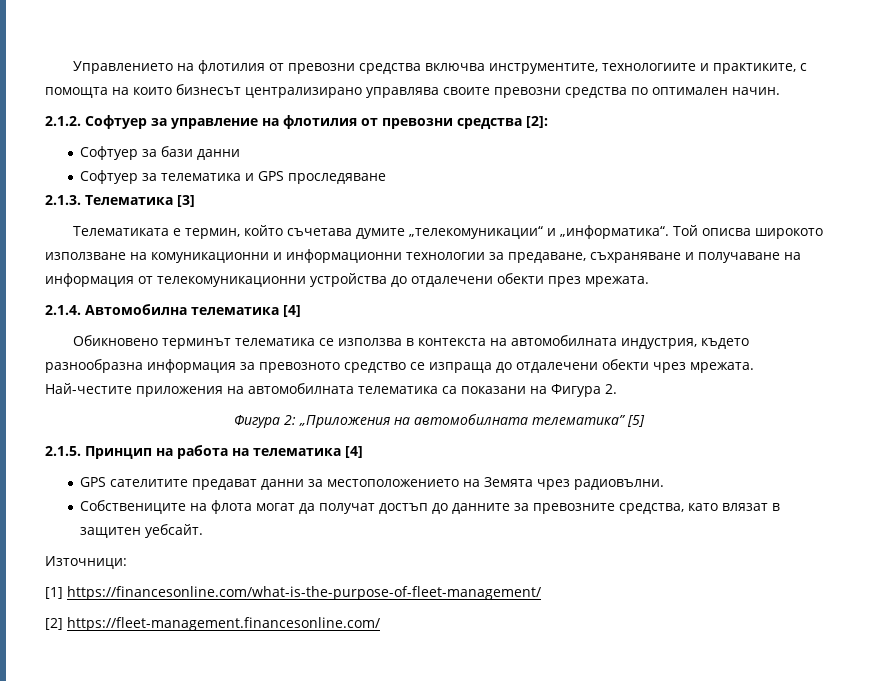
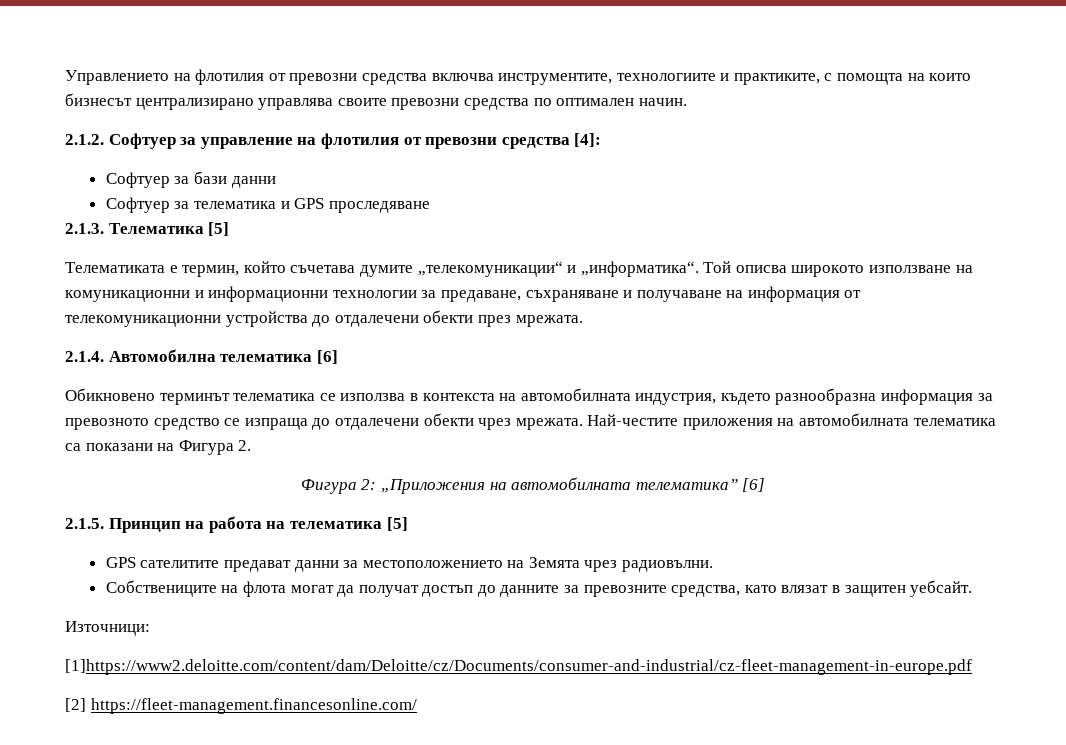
- 2.1.2. Софтуер за управление на флотилия от превозни средства [2]:
+ 2.1.2. Софтуер за управление на флотилия от превозни средства [4]:
- 2.1.3. Телематика [3]
+ 2.1.3. Телематика [5]
- 2.1.4. Автомобилна телематика [4]
+ 2.1.4. Автомобилна телематика [6]
- Фигура 2: „Приложения на автомобилната телематика” [5]
+ Фигура 2: „Приложения на автомобилната телематика” [6]
- 2.1.5. Принцип на работа на телематика [4]
+ 2.1.5. Принцип на работа на телематика [5]
- [1] https://financesonline.com/what-is-the-purpose-of-fleet-management/
+ [1]https://www2.deloitte.com/content/dam/Deloitte/cz/Documents/consumer-and-industrial/cz-fleet-management-in-europe.pdf

